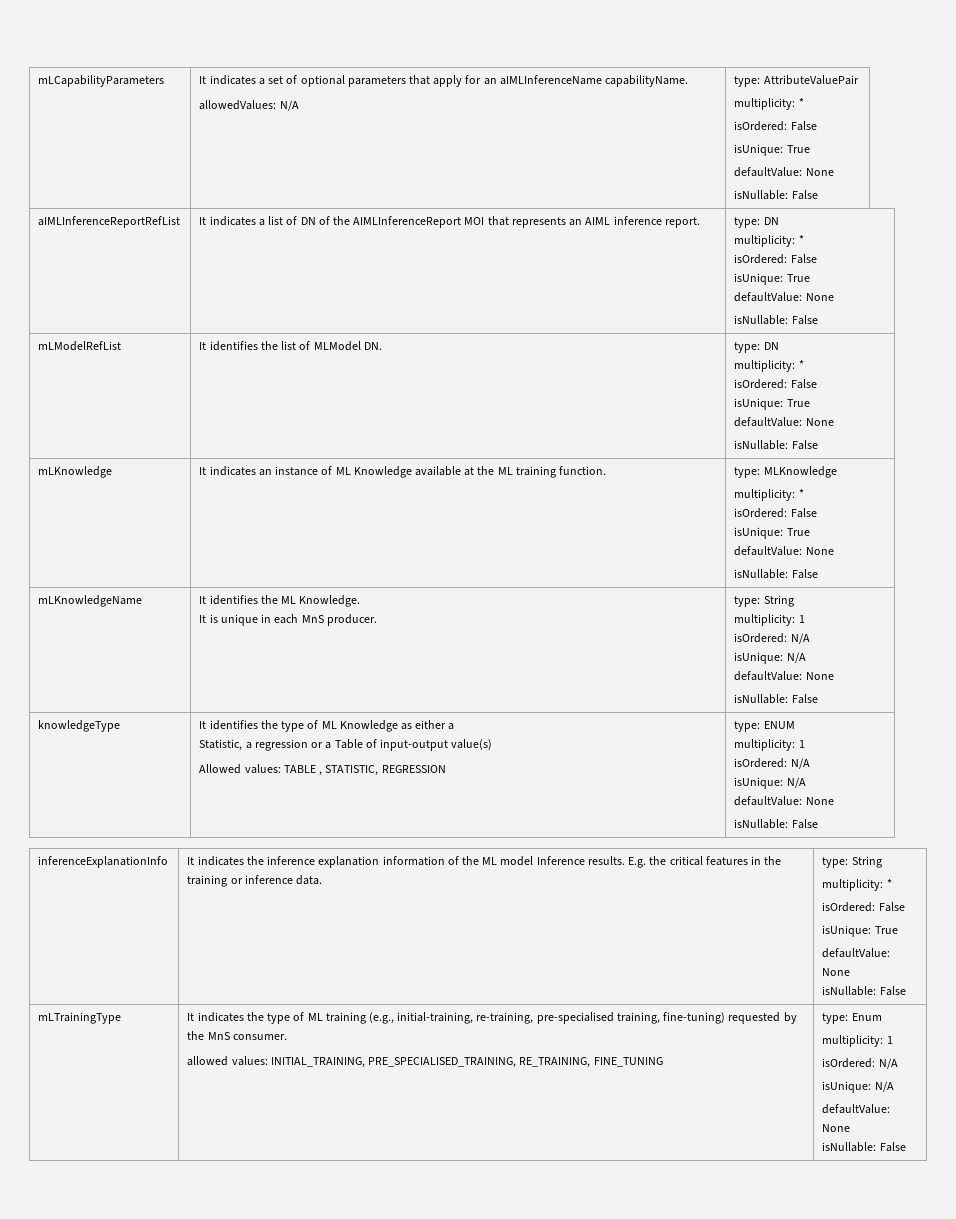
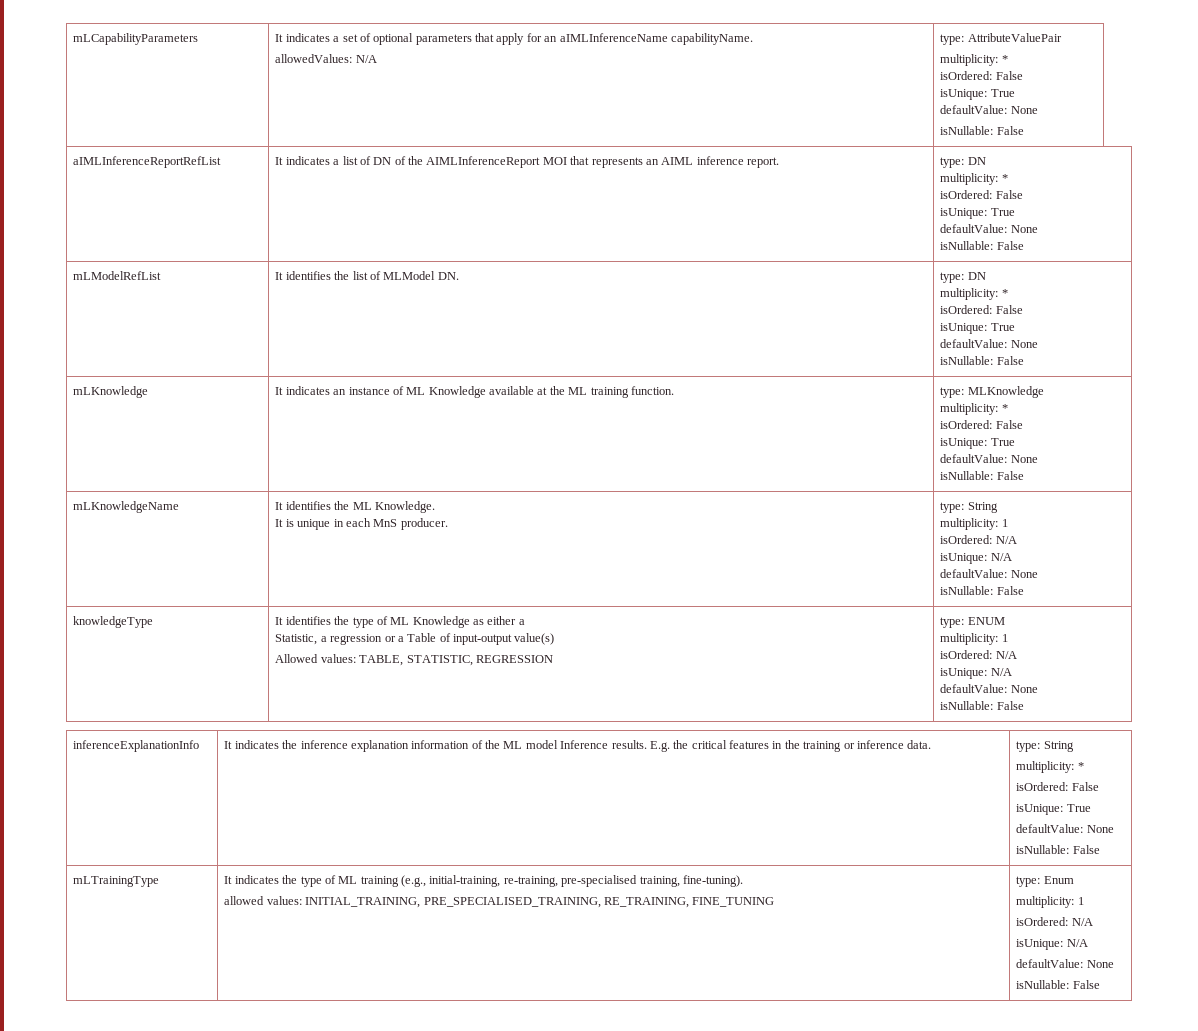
  knowledgeType | It identifies the type of ML Knowledge as either a
  Statistic, a regression or a Table of input-output value(s)
- Allowed values: TABLE , STATISTIC, REGRESSION | type: ENUM
+ Allowed values: TABLE, STATISTIC, REGRESSION | type: ENUM
- mLTrainingType | It indicates the type of ML training (e.g., initial-training, re-training, pre-specialised training, fine-tuning) requested by the MnS consumer.
+ mLTrainingType | It indicates the type of ML training (e.g., initial-training, re-training, pre-specialised training, fine-tuning).

